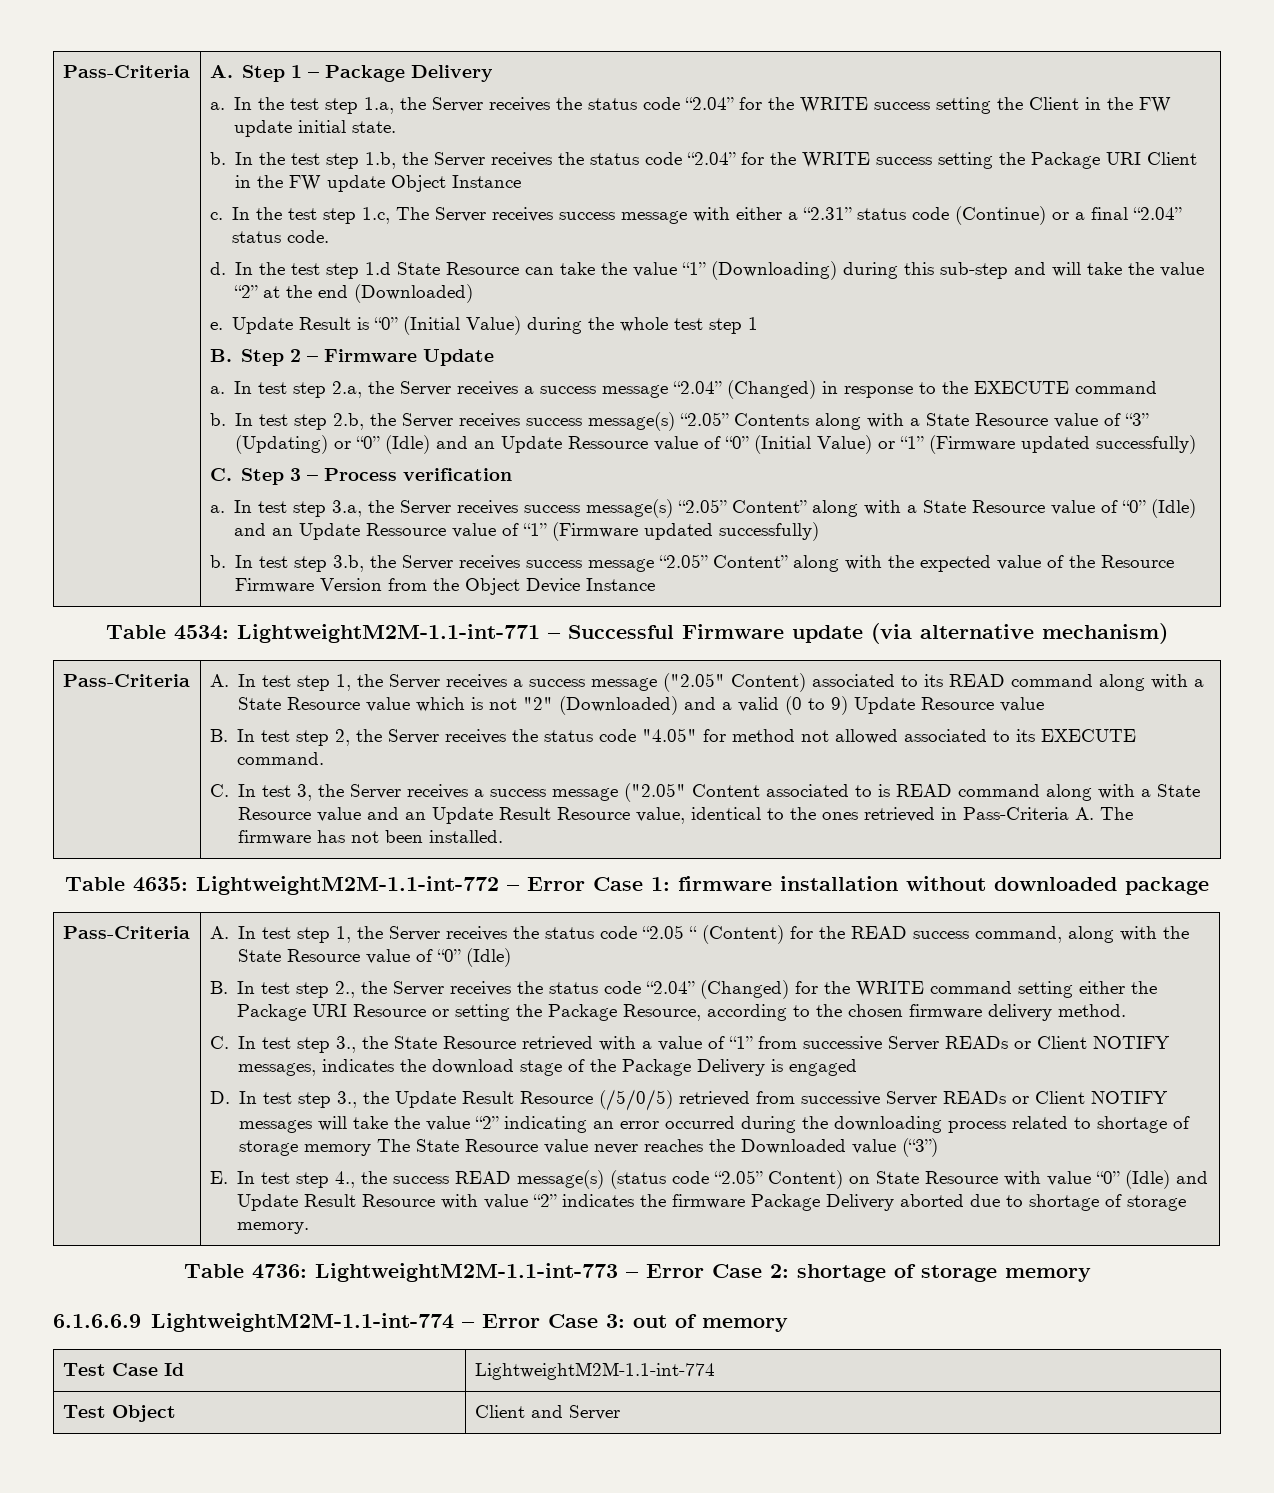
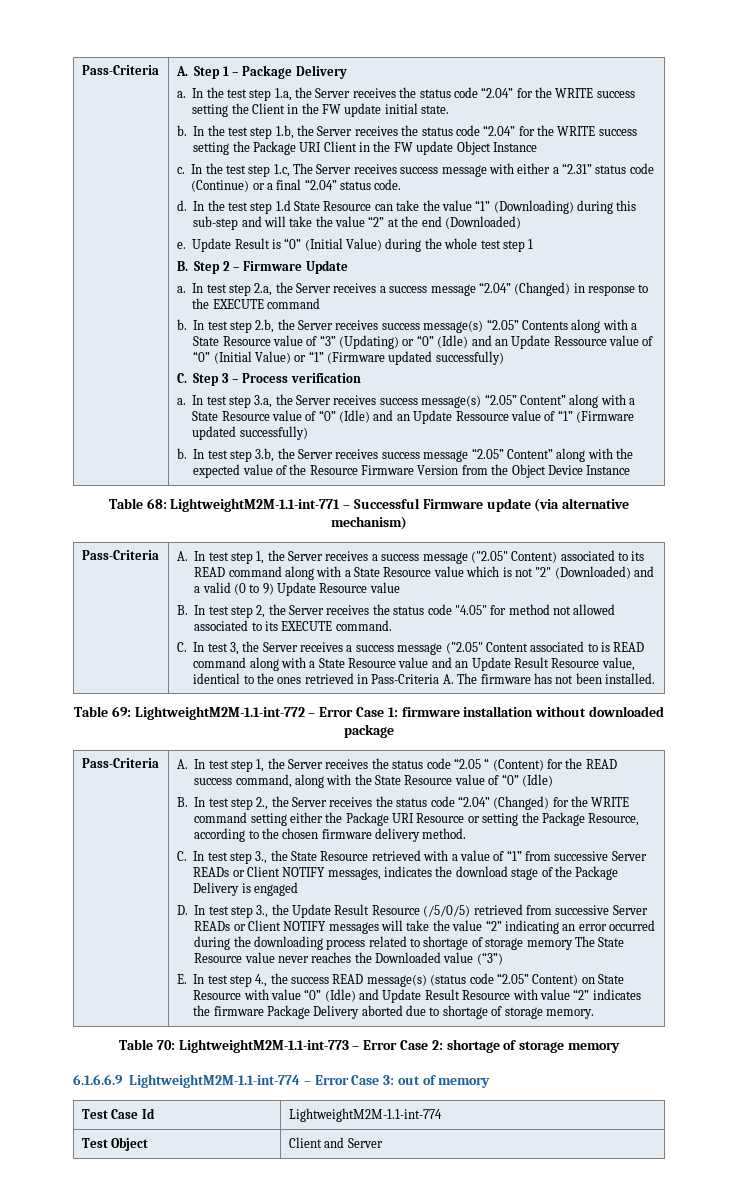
- Table 4534: LightweightM2M-1.1-int-771 – Successful Firmware update (via alternative mechanism)
+ Table 68: LightweightM2M-1.1-int-771 – Successful Firmware update (via alternative mechanism)
- Table 4635: LightweightM2M-1.1-int-772 – Error Case 1: firmware installation without downloaded package
+ Table 69: LightweightM2M-1.1-int-772 – Error Case 1: firmware installation without downloaded package
- Table 4736: LightweightM2M-1.1-int-773 – Error Case 2: shortage of storage memory
+ Table 70: LightweightM2M-1.1-int-773 – Error Case 2: shortage of storage memory

